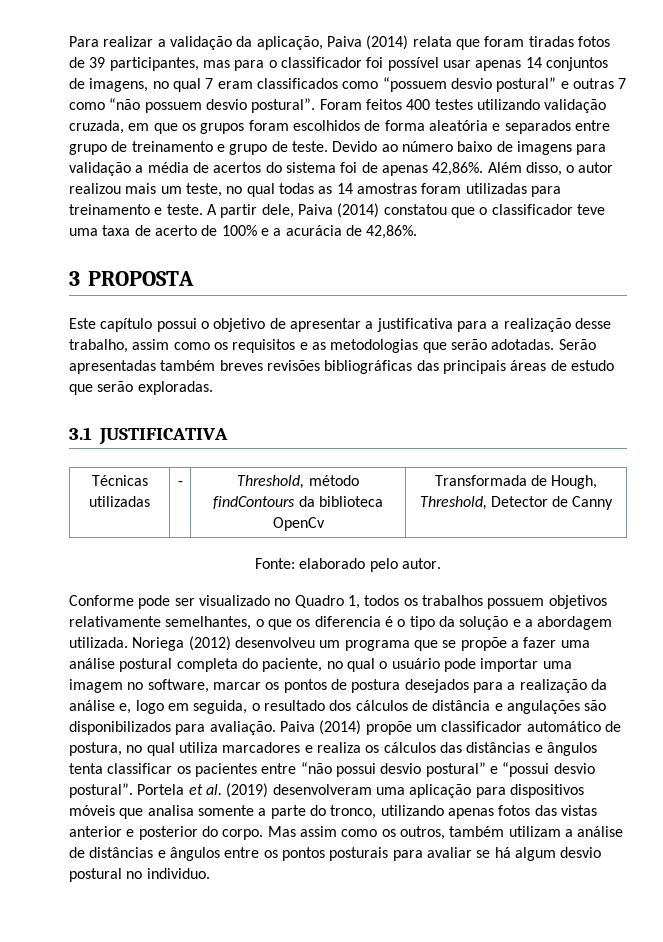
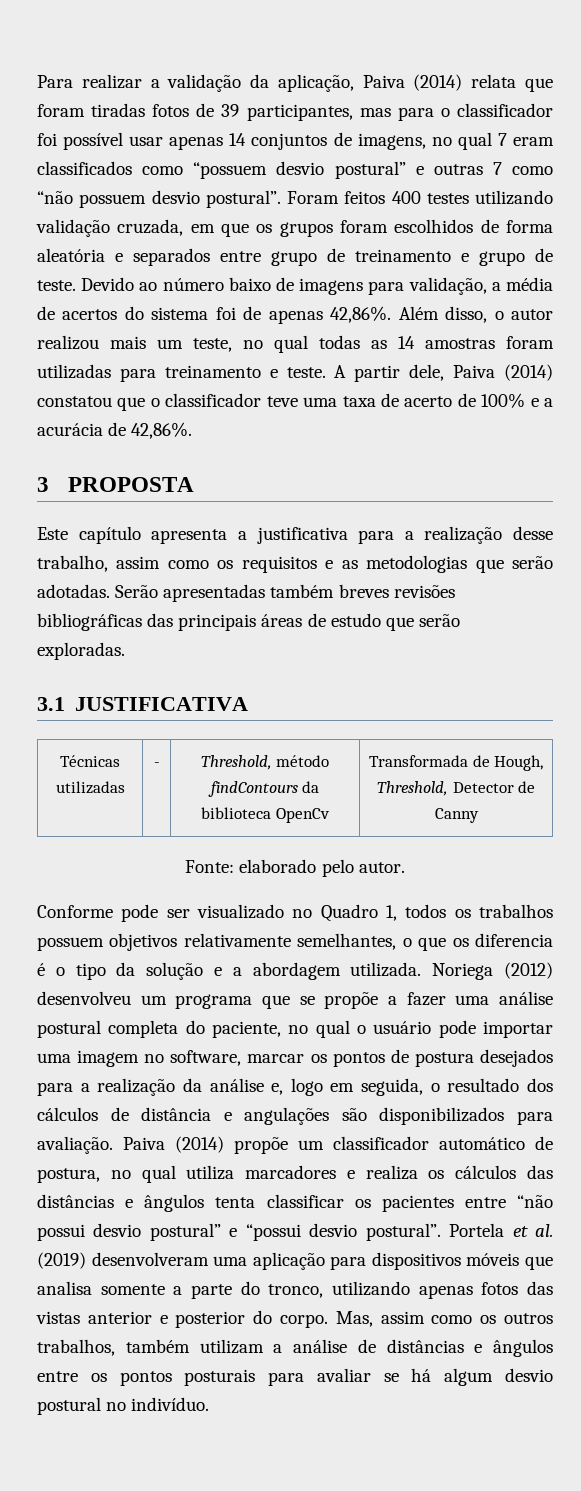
- Devido ao número baixo de imagens para validação a média de acertos do sistema foi de apenas 42,86%.
+ Devido ao número baixo de imagens para validação, a média de acertos do sistema foi de apenas 42,86%.
- Este capítulo possui o objetivo de apresentar a justificativa para a realização desse trabalho, assim como os requisitos e as metodologias que serão adotadas.
+ Este capítulo apresenta a justificativa para a realização desse trabalho, assim como os requisitos e as metodologias que serão adotadas.
- Mas assim como os outros, também utilizam a análise de distâncias e ângulos entre os pontos posturais para avaliar se há algum desvio postural no individuo.
+ Mas, assim como os outros trabalhos, também utilizam a análise de distâncias e ângulos entre os pontos posturais para avaliar se há algum desvio postural no indivíduo.

